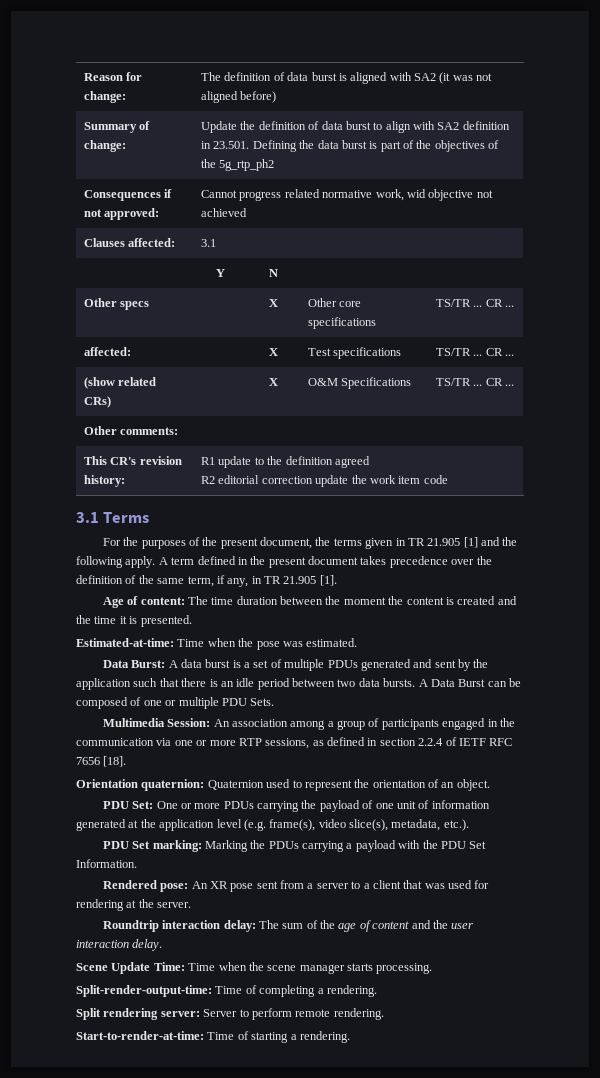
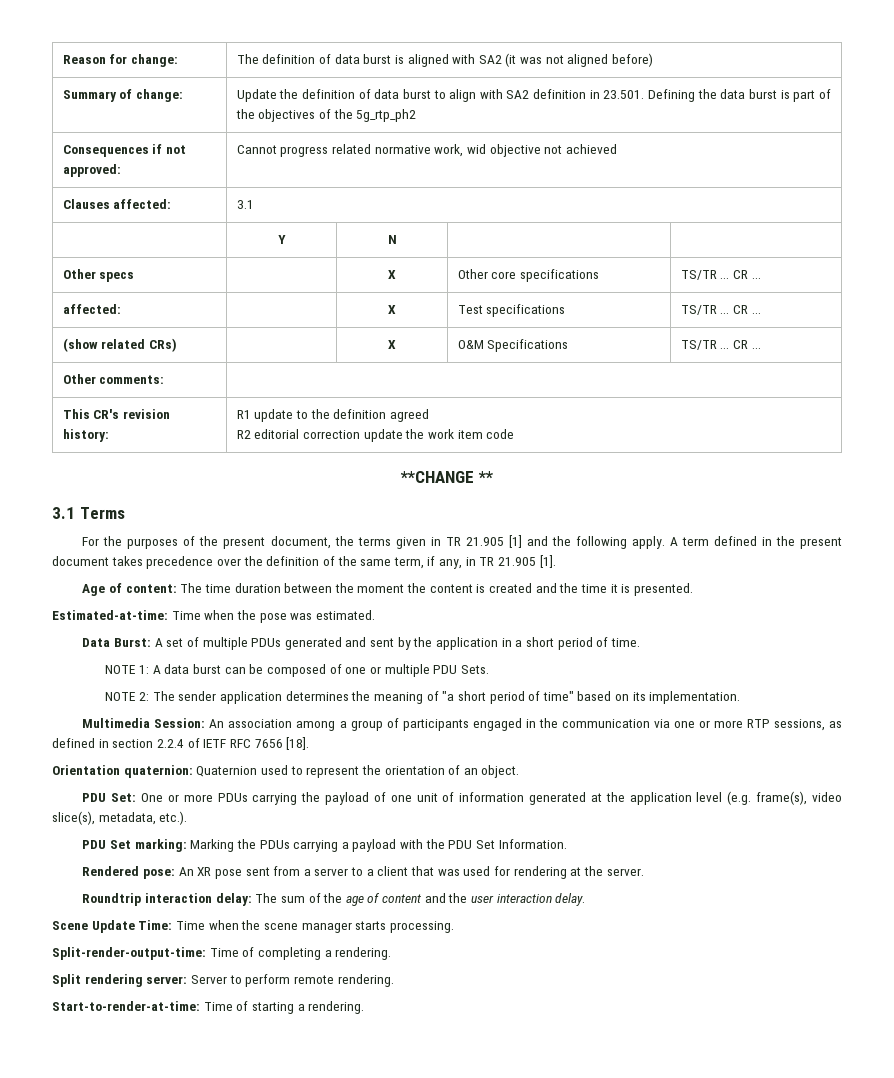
+ **CHANGE **
- Data Burst: A data burst is a set of multiple PDUs generated and sent by the application such that there is an idle period between two data bursts. A Data Burst can be composed of one or multiple PDU Sets.
+ Data Burst: A set of multiple PDUs generated and sent by the application in a short period of time.
+ NOTE 1: A data burst can be composed of one or multiple PDU Sets.
+ NOTE 2: The sender application determines the meaning of "a short period of time" based on its implementation.

